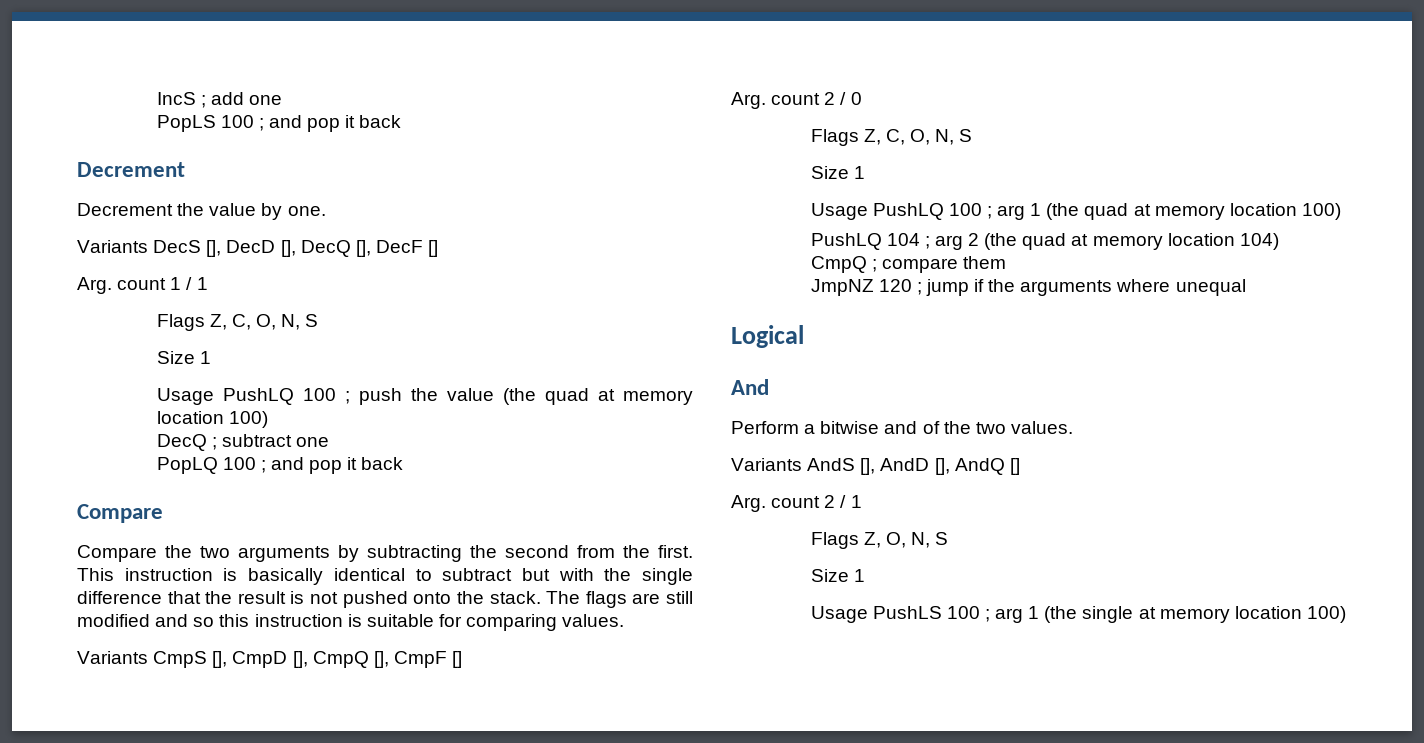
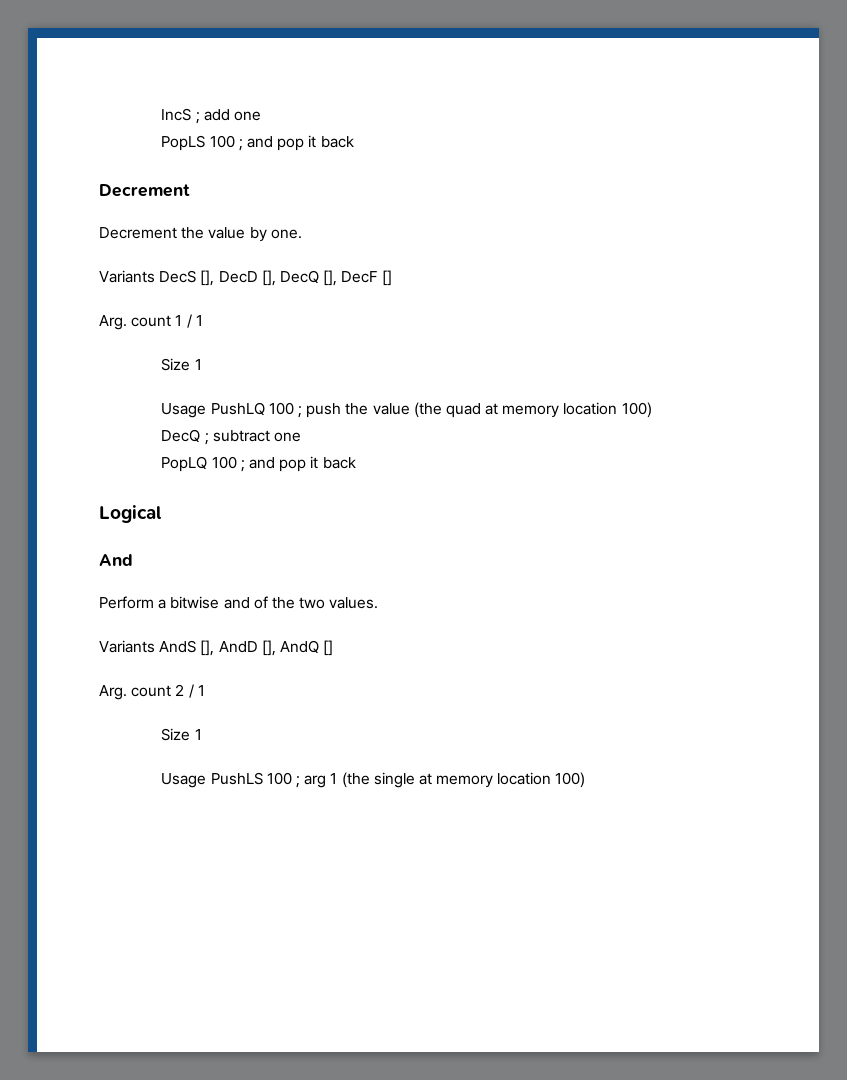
  Arg. count 1 / 1
- Flags Z, C, O, N, S
  PopLQ 100 ; and pop it back
- Compare
- Compare the two arguments by subtracting the second from the first. This instruction is basically identical to subtract but with the single difference that the result is not pushed onto the stack. The flags are still modified and so this instruction is suitable for comparing values.
- Variants CmpS [], CmpD [], CmpQ [], CmpF []
- Arg. count 2 / 0
- Flags Z, C, O, N, S
- Size 1
- Usage PushLQ 100 ; arg 1 (the quad at memory location 100)
- PushLQ 104 ; arg 2 (the quad at memory location 104)
- CmpQ ; compare them
- JmpNZ 120 ; jump if the arguments where unequal
- Flags Z, O, N, S

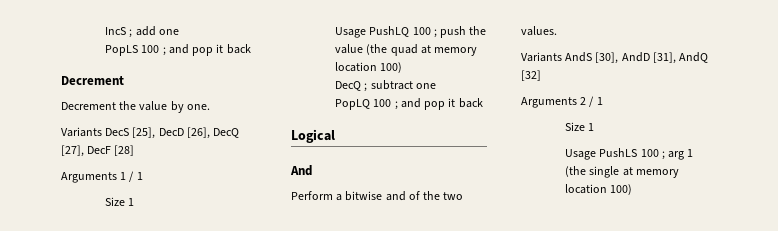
- Variants DecS [], DecD [], DecQ [], DecF []
- Arg. count 1 / 1
+ Variants DecS [25], DecD [26], DecQ [27], DecF [28]
+ Arguments 1 / 1
- Variants AndS [], AndD [], AndQ []
- Arg. count 2 / 1
+ Variants AndS [30], AndD [31], AndQ [32]
+ Arguments 2 / 1

